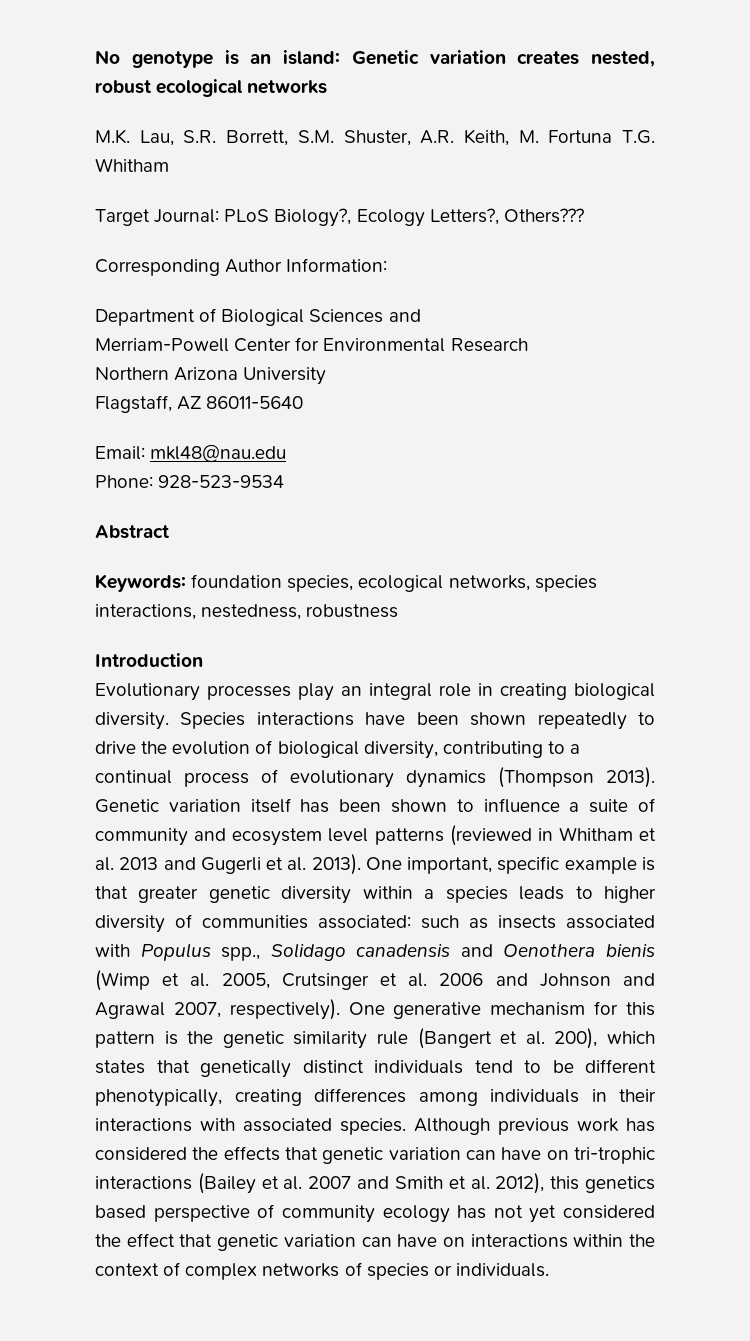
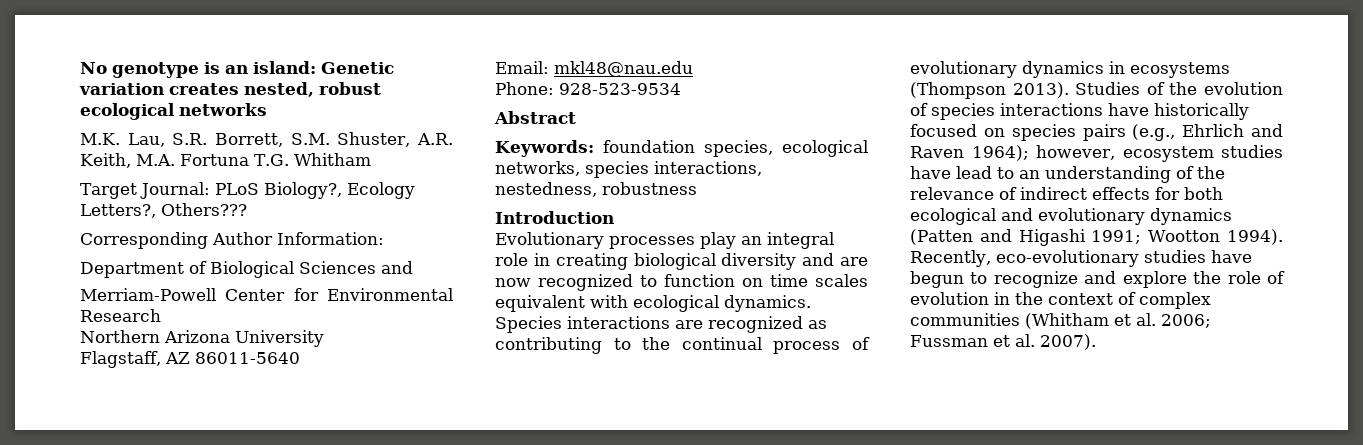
- M.K. Lau, S.R. Borrett, S.M. Shuster, A.R. Keith, M. Fortuna T.G. Whitham
+ M.K. Lau, S.R. Borrett, S.M. Shuster, A.R. Keith, M.A. Fortuna T.G. Whitham
- Evolutionary processes play an integral role in creating biological diversity. Species interactions have been shown repeatedly to drive the evolution of biological diversity, contributing to a continual process of evolutionary dynamics (Thompson 2013). Genetic variation itself has been shown to influence a suite of community and ecosystem level patterns (reviewed in Whitham et al. 2013 and Gugerli et al. 2013). One important, specific example is that greater genetic diversity within a species leads to higher diversity of communities associated: such as insects associated with Populus spp., Solidago canadensis and Oenothera bienis (Wimp et al. 2005, Crutsinger et al. 2006 and Johnson and Agrawal 2007, respectively). One generative mechanism for this pattern is the genetic similarity rule (Bangert et al. 200), which states that genetically distinct individuals tend to be different phenotypically, creating differences among individuals in their interactions with associated species. Although previous work has considered the effects that genetic variation can have on tri-trophic interactions (Bailey et al. 2007 and Smith et al. 2012), this genetics based perspective of community ecology has not yet considered the effect that genetic variation can have on interactions within the context of complex networks of species or individuals.
+ Evolutionary processes play an integral role in creating biological diversity and are now recognized to function on time scales equivalent with ecological dynamics. Species interactions are recognized as contributing to the continual process of evolutionary dynamics in ecosystems (Thompson 2013). Studies of the evolution of species interactions have historically focused on species pairs (e.g., Ehrlich and Raven 1964); however, ecosystem studies have lead to an understanding of the relevance of indirect effects for both ecological and evolutionary dynamics (Patten and Higashi 1991; Wootton 1994). Recently, eco-evolutionary studies have begun to recognize and explore the role of evolution in the context of complex communities (Whitham et al. 2006; Fussman et al. 2007).

